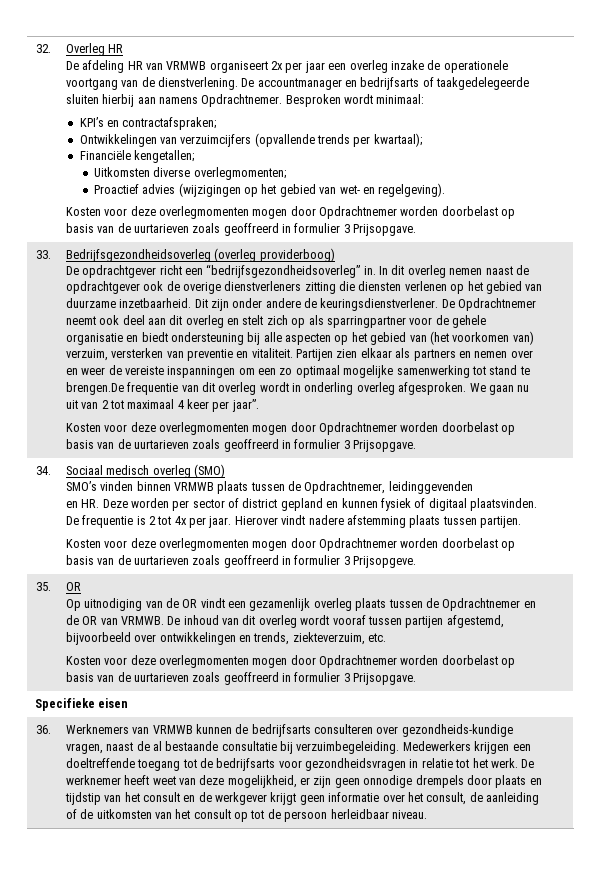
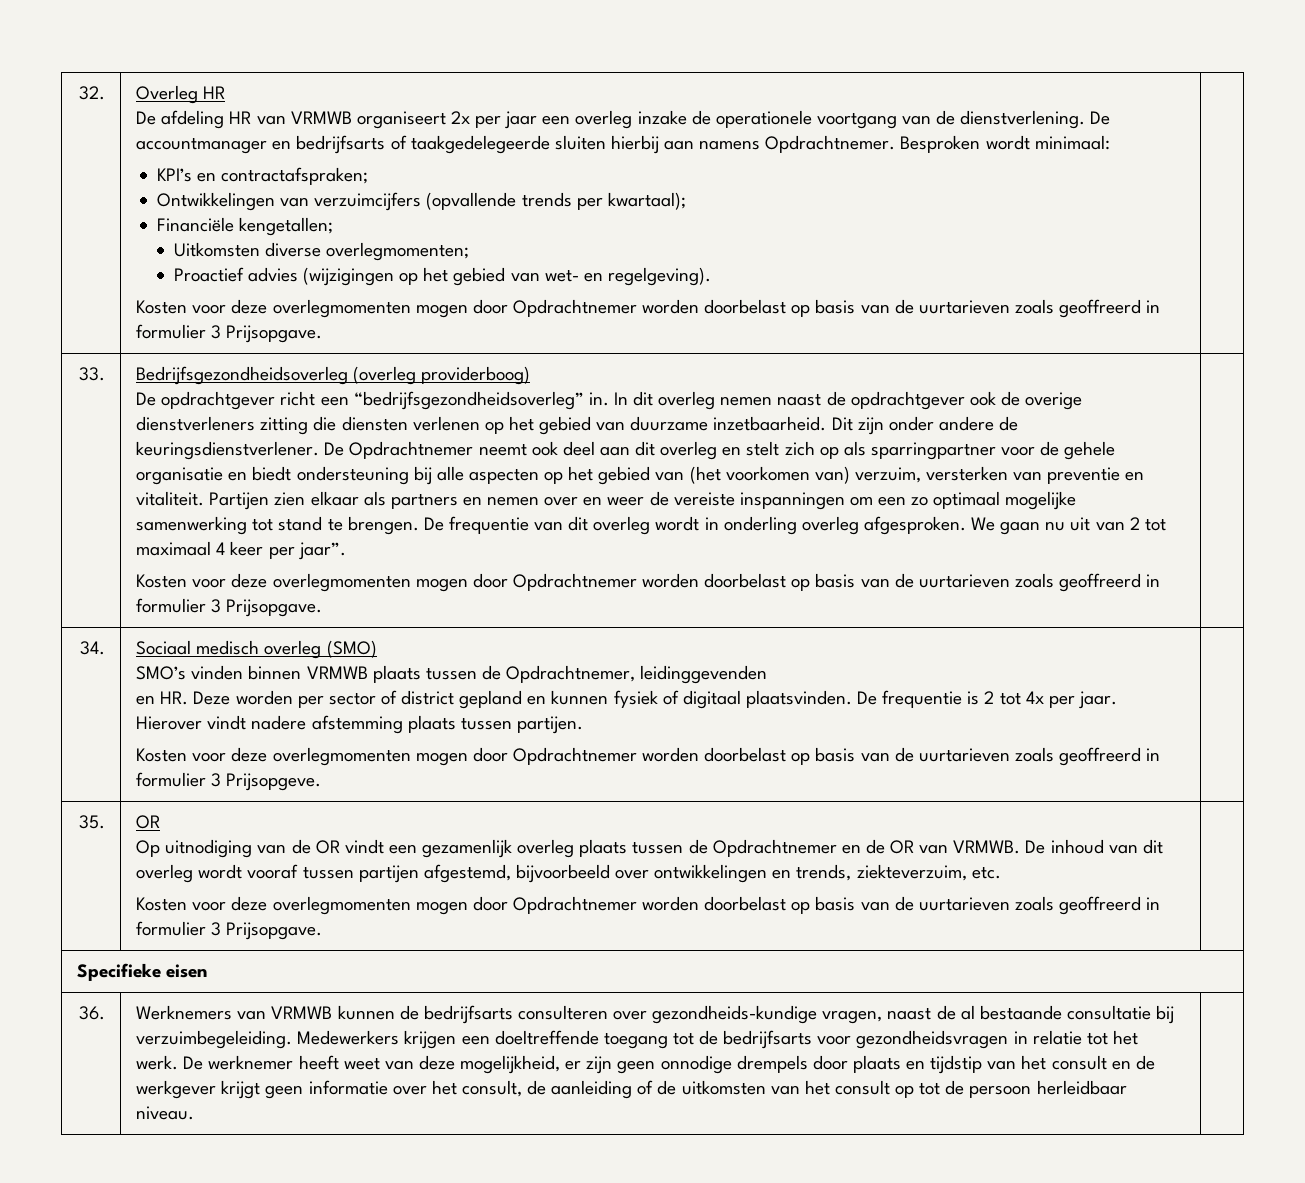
- Partijen zien elkaar als partners en nemen over en weer de vereiste inspanningen om een zo optimaal mogelijke samenwerking tot stand te brengen.De frequentie van dit overleg wordt in onderling overleg afgesproken.
+ Partijen zien elkaar als partners en nemen over en weer de vereiste inspanningen om een zo optimaal mogelijke samenwerking tot stand te brengen. De frequentie van dit overleg wordt in onderling overleg afgesproken.

